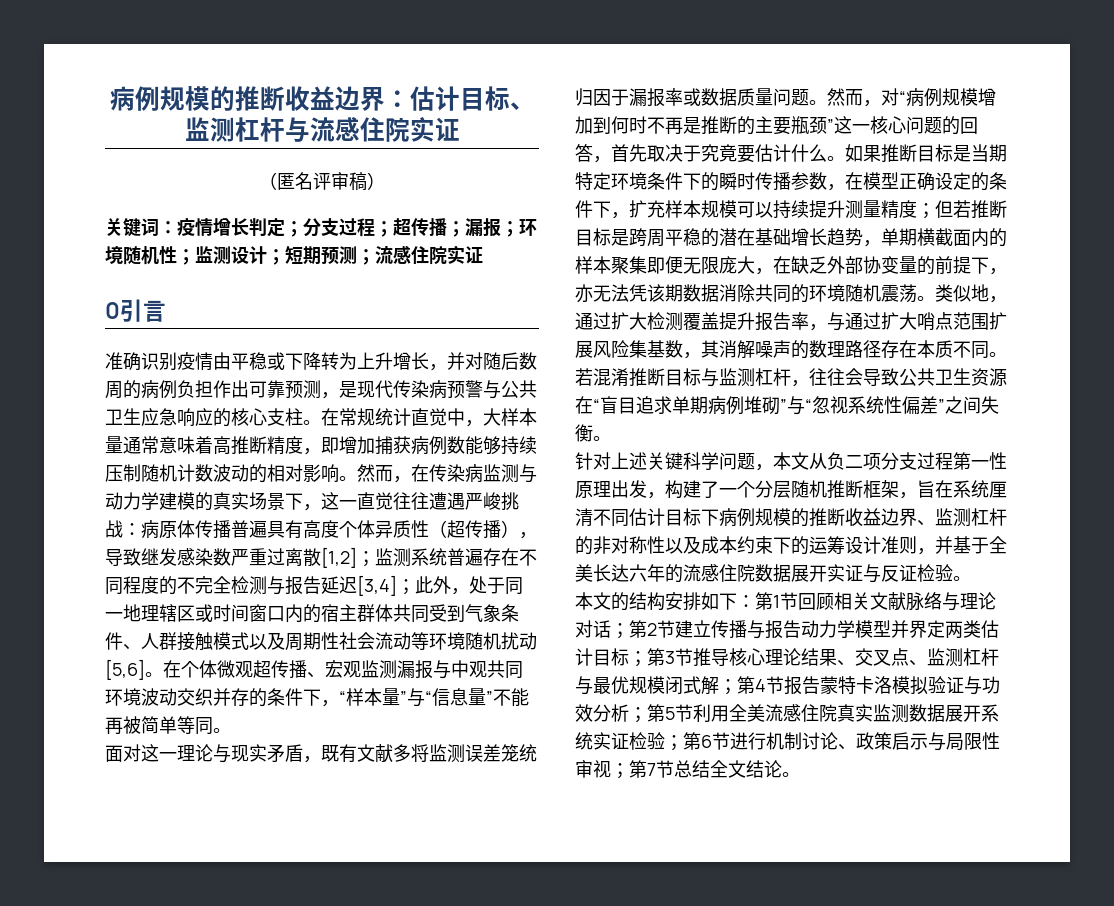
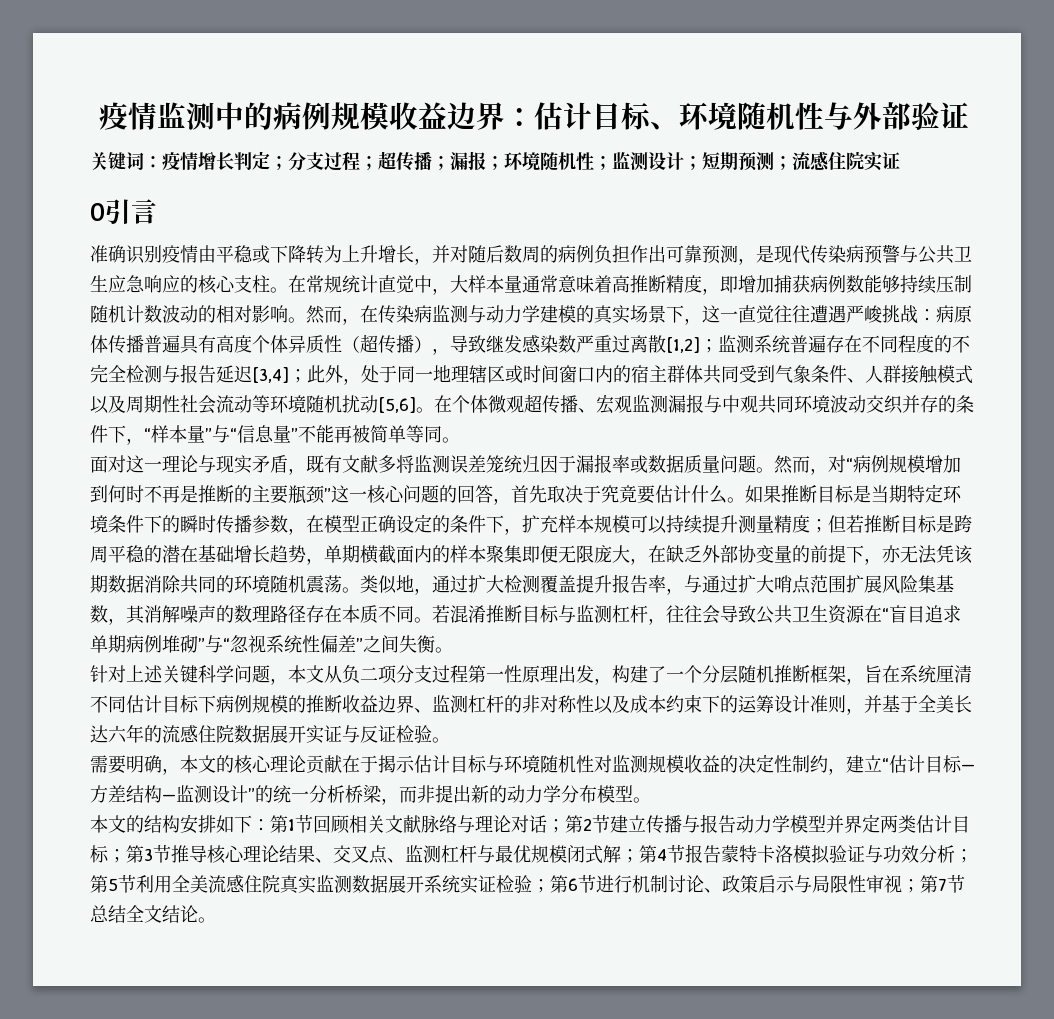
- 病例规模的推断收益边界：估计目标、监测杠杆与流感住院实证
- （匿名评审稿）
+ 疫情监测中的病例规模收益边界：估计目标、环境随机性与外部验证
+ 需要明确，本文的核心理论贡献在于揭示估计目标与环境随机性对监测规模收益的决定性制约，建立“估计目标—方差结构—监测设计”的统一分析桥梁，而非提出新的动力学分布模型。

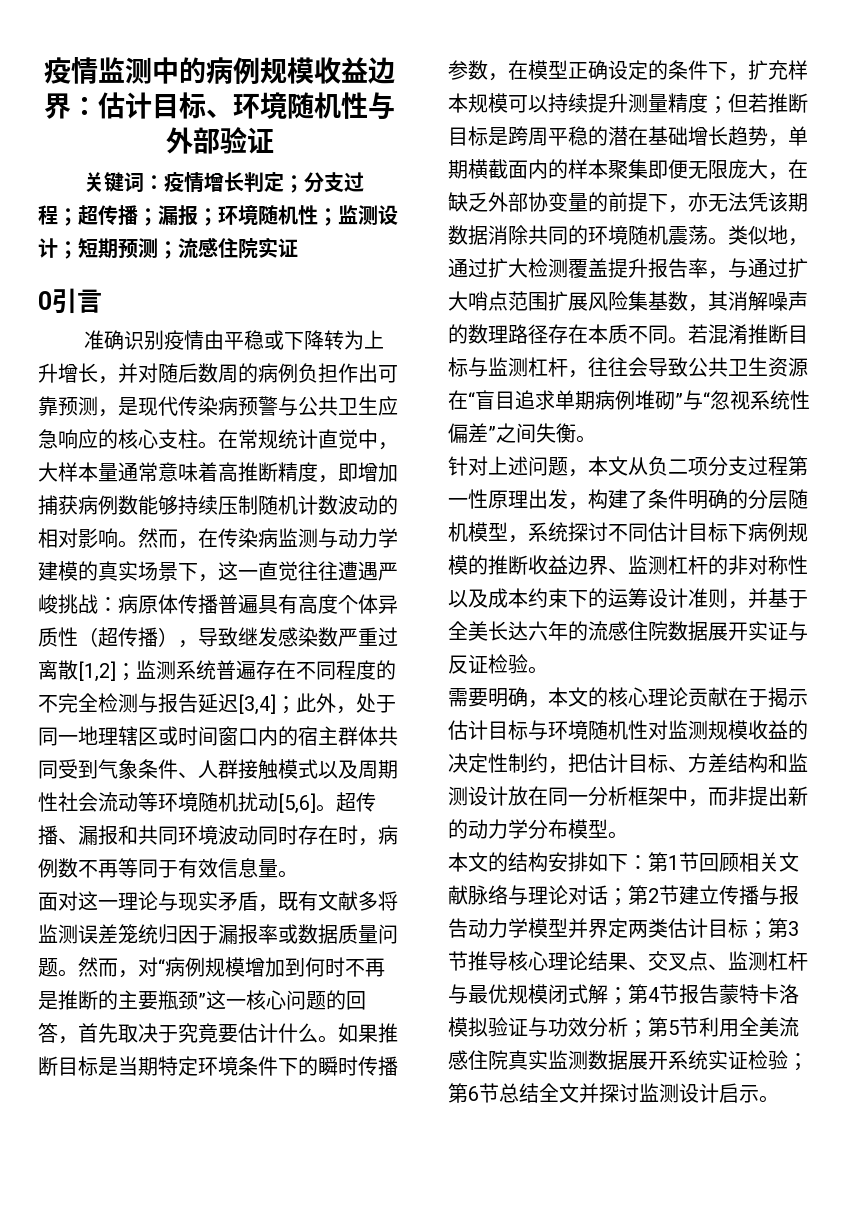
- 在个体微观超传播、宏观监测漏报与中观共同环境波动交织并存的条件下，“样本量”与“信息量”不能再被简单等同。
+ 超传播、漏报和共同环境波动同时存在时，病例数不再等同于有效信息量。
- 针对上述关键科学问题，本文从负二项分支过程第一性原理出发，构建了一个分层随机推断框架，旨在系统厘清不同估计目标下病例规模的推断收益边界、监测杠杆的非对称性以及成本约束下的运筹设计准则，并基于全美长达六年的流感住院数据展开实证与反证检验。
+ 针对上述问题，本文从负二项分支过程第一性原理出发，构建了条件明确的分层随机模型，系统探讨不同估计目标下病例规模的推断收益边界、监测杠杆的非对称性以及成本约束下的运筹设计准则，并基于全美长达六年的流感住院数据展开实证与反证检验。
- 需要明确，本文的核心理论贡献在于揭示估计目标与环境随机性对监测规模收益的决定性制约，建立“估计目标—方差结构—监测设计”的统一分析桥梁，而非提出新的动力学分布模型。
+ 需要明确，本文的核心理论贡献在于揭示估计目标与环境随机性对监测规模收益的决定性制约，把估计目标、方差结构和监测设计放在同一分析框架中，而非提出新的动力学分布模型。
- 第6节进行机制讨论、政策启示与局限性审视；第7节总结全文结论。
+ 第6节总结全文并探讨监测设计启示。

